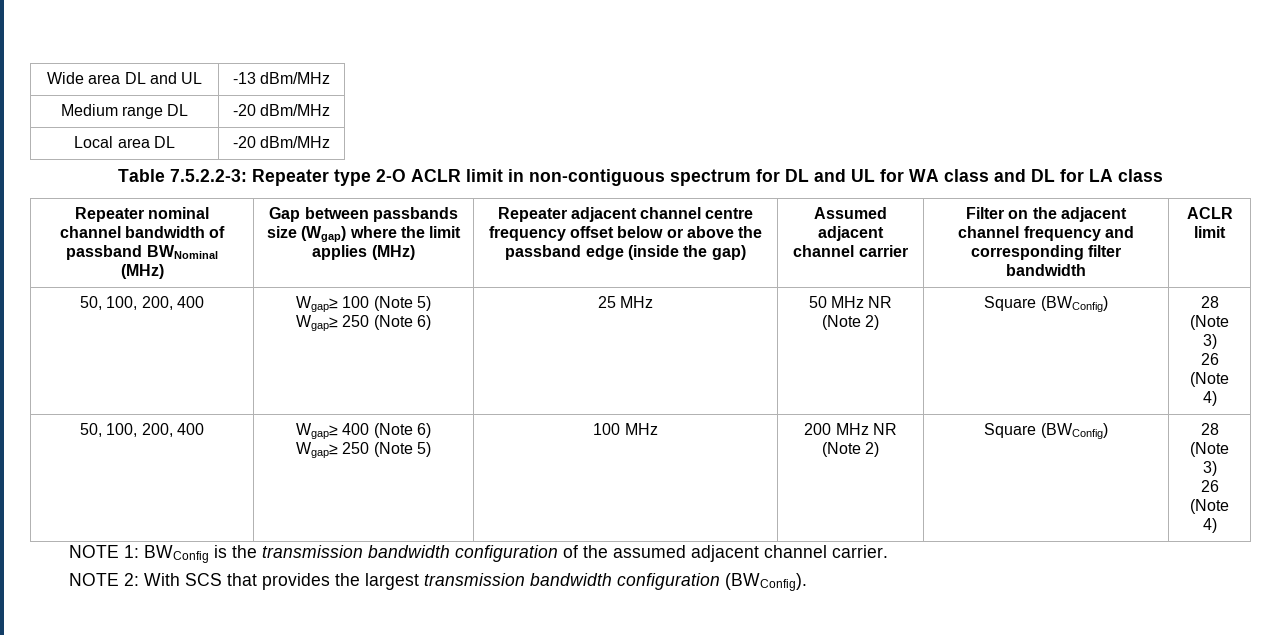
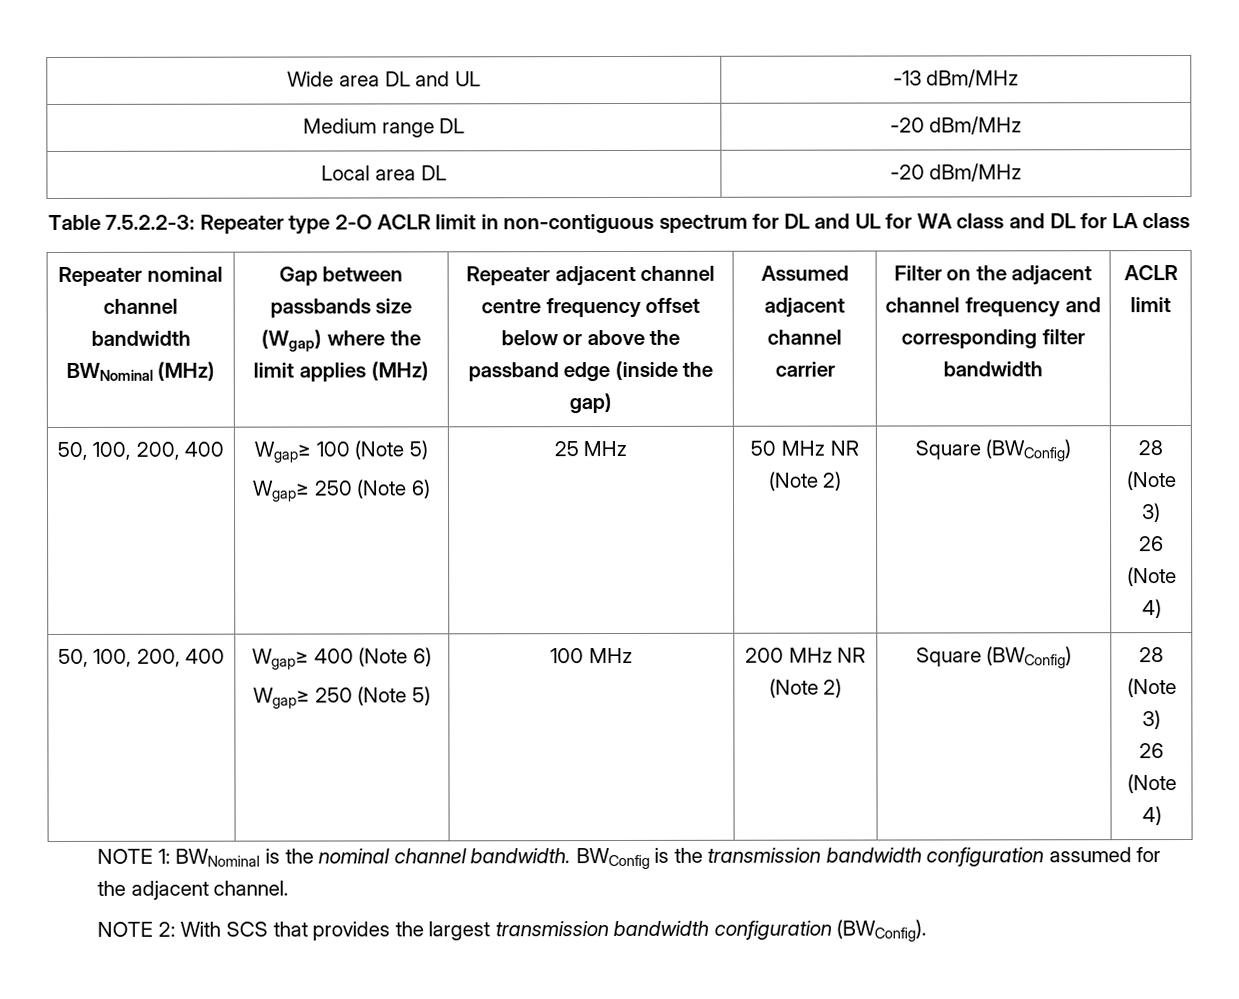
- Repeater nominal channel bandwidth of passband BWNominal (MHz)
+ Repeater nominal channel bandwidth BWNominal (MHz)
- NOTE 1: BWConfig is the transmission bandwidth configuration of the assumed adjacent channel carrier.
+ NOTE 1: BWNominal is the nominal channel bandwidth. BWConfig is the transmission bandwidth configuration assumed for the adjacent channel.

